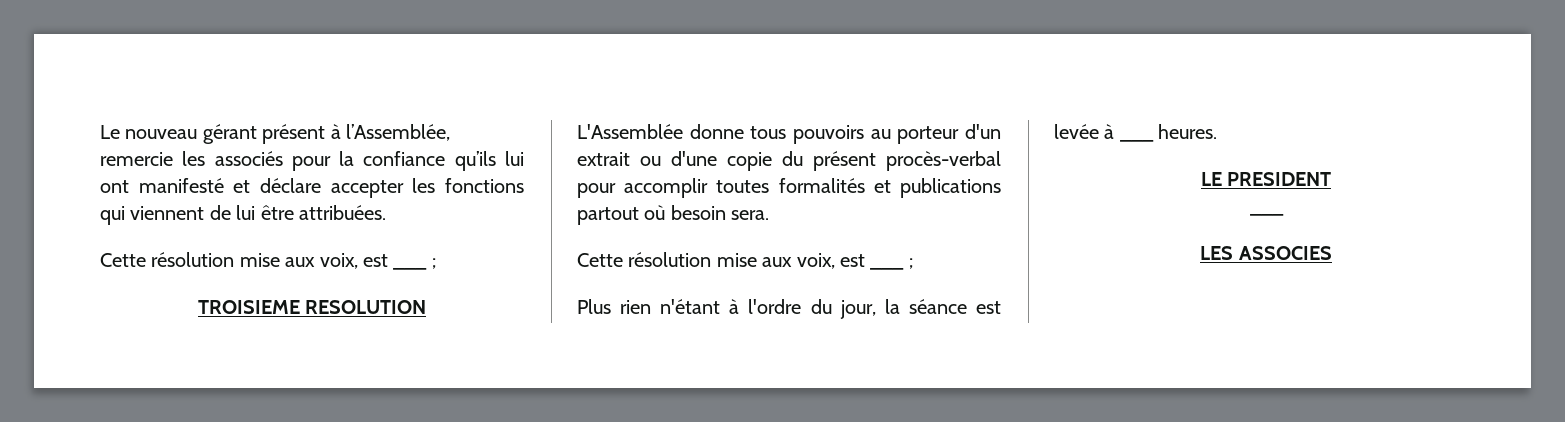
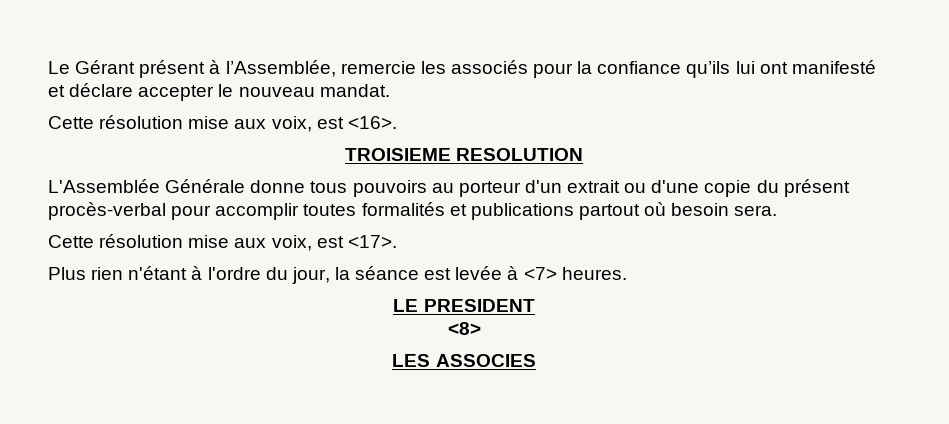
- Le nouveau gérant présent à l’Assemblée, remercie les associés pour la confiance qu’ils lui ont manifesté et déclare accepter les fonctions qui viennent de lui être attribuées.
- Cette résolution mise aux voix, est ___ ;
+ Le Gérant présent à l’Assemblée, remercie les associés pour la confiance qu’ils lui ont manifesté et déclare accepter le nouveau mandat.
+ Cette résolution mise aux voix, est <16>.
- L'Assemblée donne tous pouvoirs au porteur d'un extrait ou d'une copie du présent procès-verbal pour accomplir toutes formalités et publications partout où besoin sera.
- Cette résolution mise aux voix, est ___ ;
+ L'Assemblée Générale donne tous pouvoirs au porteur d'un extrait ou d'une copie du présent procès-verbal pour accomplir toutes formalités et publications partout où besoin sera.
+ Cette résolution mise aux voix, est <17>.
- Plus rien n'étant à l'ordre du jour, la séance est levée à ___ heures.
+ Plus rien n'étant à l'ordre du jour, la séance est levée à <7> heures.
  LE PRESIDENT
- ___
+ <8>

